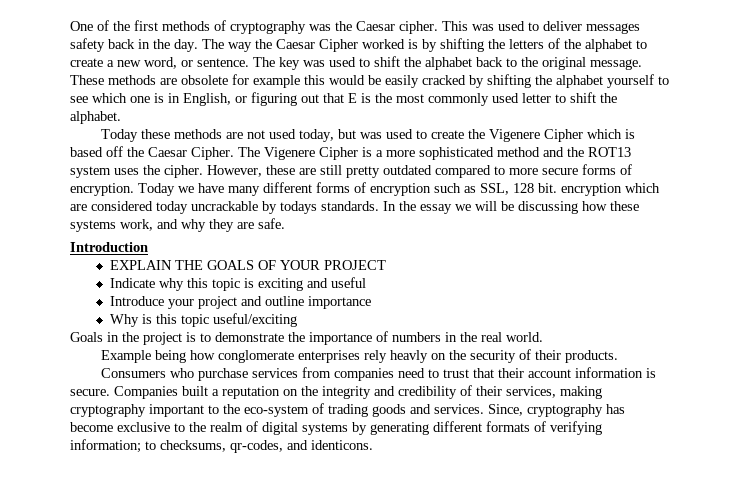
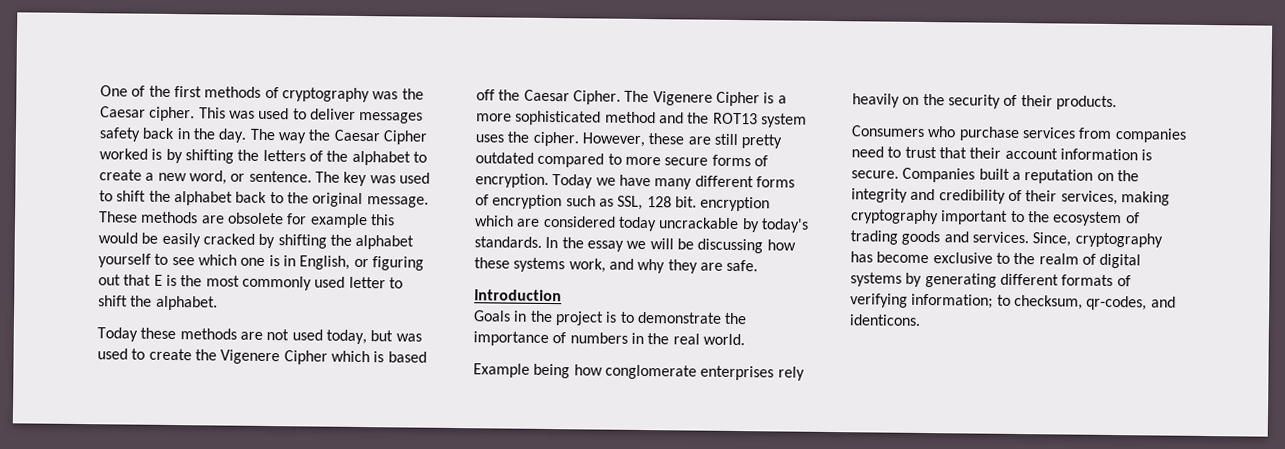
- Today we have many different forms of encryption such as SSL, 128 bit. encryption which are considered today uncrackable by todays standards.
+ Today we have many different forms of encryption such as SSL, 128 bit. encryption which are considered today uncrackable by today's standards.
- EXPLAIN THE GOALS OF YOUR PROJECT
- Indicate why this topic is exciting and useful
- Introduce your project and outline importance
- Why is this topic useful/exciting
- Example being how conglomerate enterprises rely heavly on the security of their products.
+ Example being how conglomerate enterprises rely heavily on the security of their products.
- Companies built a reputation on the integrity and credibility of their services, making cryptography important to the eco-system of trading goods and services.
+ Companies built a reputation on the integrity and credibility of their services, making cryptography important to the ecosystem of trading goods and services.
- Since, cryptography has become exclusive to the realm of digital systems by generating different formats of verifying information; to checksums, qr-codes, and identicons.
+ Since, cryptography has become exclusive to the realm of digital systems by generating different formats of verifying information; to checksum, qr-codes, and identicons.

